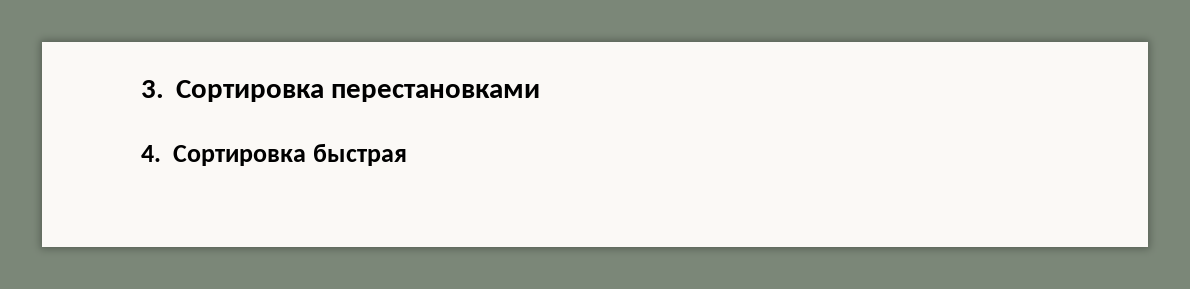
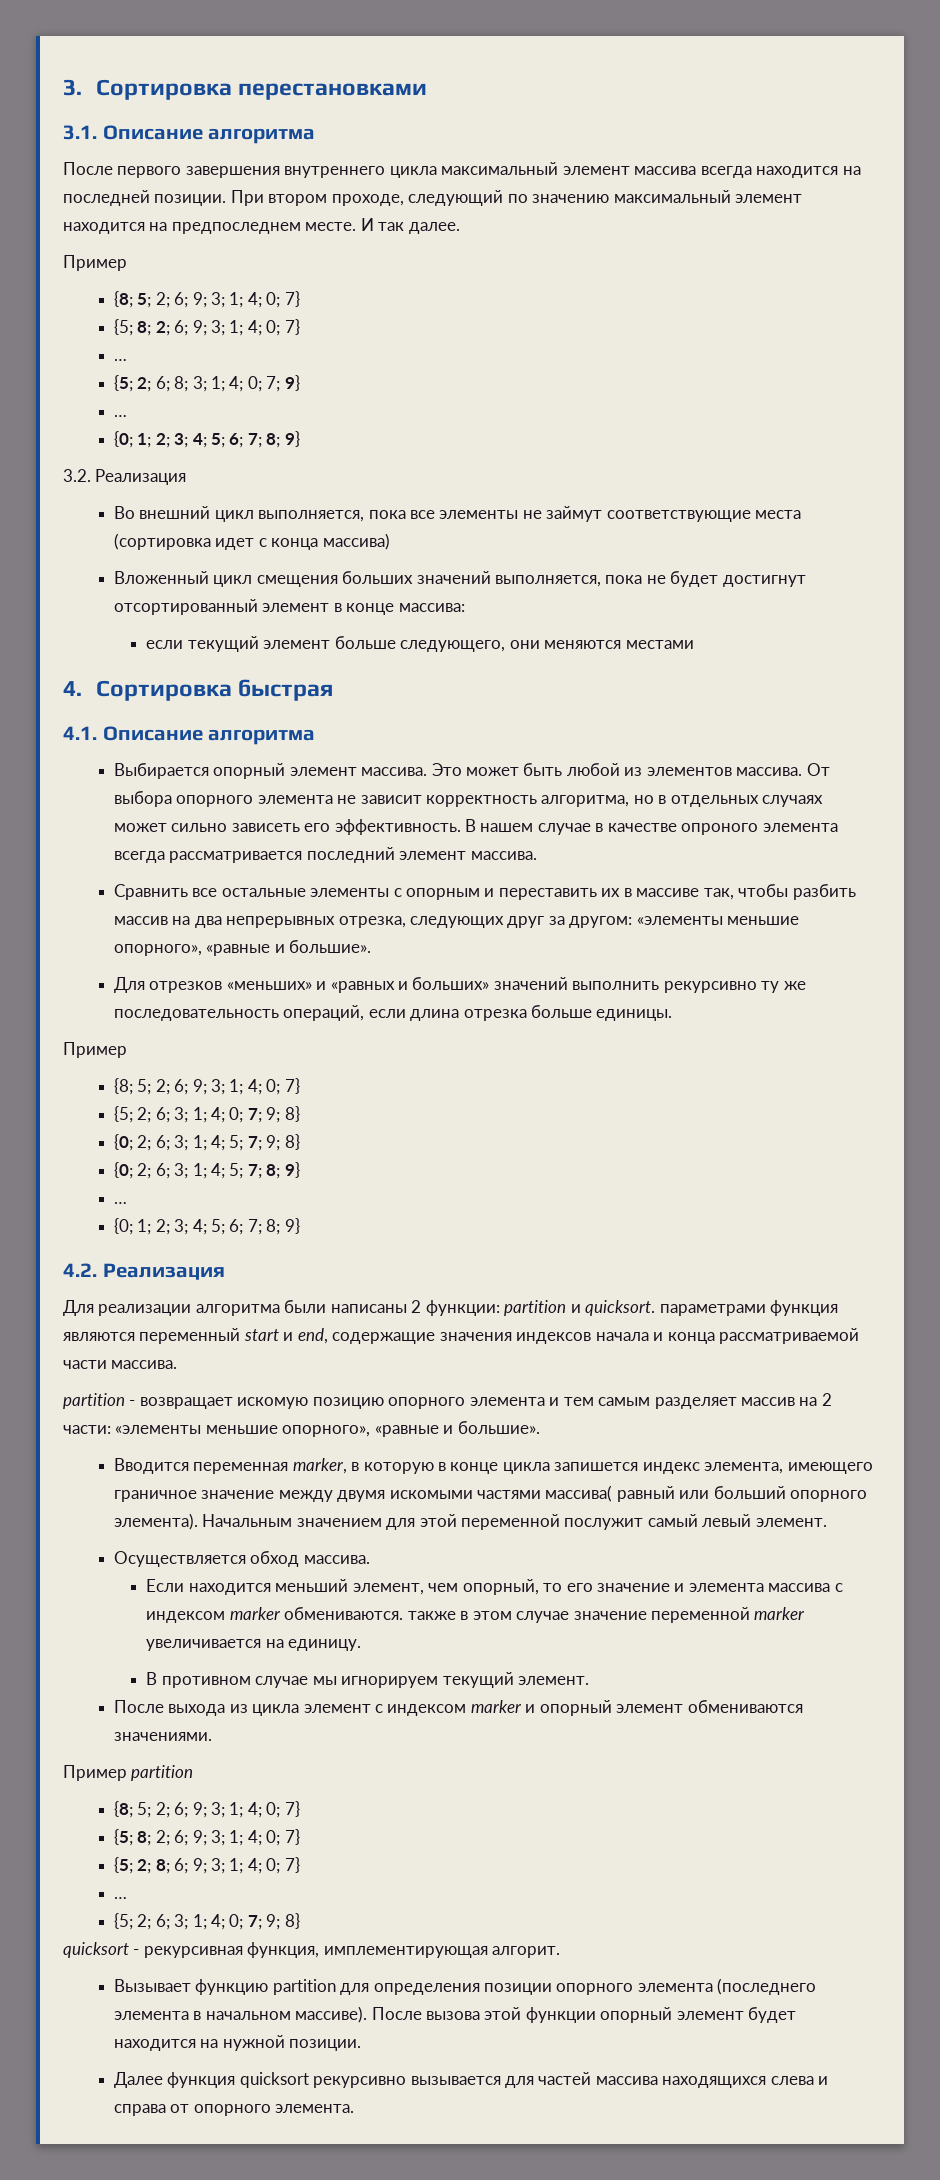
+ 3.1. Описание алгоритма
+ После первого завершения внутреннего цикла максимальный элемент массива всегда находится на последней позиции. При втором проходе, следующий по значению максимальный элемент находится на предпоследнем месте. И так далее.
+ Пример
+ {8; 5; 2; 6; 9; 3; 1; 4; 0; 7}
+ {5; 8; 2; 6; 9; 3; 1; 4; 0; 7}
+ …
+ {5; 2; 6; 8; 3; 1; 4; 0; 7; 9}
+ …
+ {0; 1; 2; 3; 4; 5; 6; 7; 8; 9}
+ 3.2. Реализация
+ Во внешний цикл выполняется, пока все элементы не займут соответствующие места (сортировка идет с конца массива)
+ Вложенный цикл смещения больших значений выполняется, пока не будет достигнут отсортированный элемент в конце массива:
+ если текущий элемент больше следующего, они меняются местами
  4. Сортировка быстрая
+ 4.1. Описание алгоритма
+ Выбирается опорный элемент массива. Это может быть любой из элементов массива. От выбора опорного элемента не зависит корректность алгоритма, но в отдельных случаях может сильно зависеть его эффективность. В нашем случае в качестве опроного элемента всегда рассматривается последний элемент массива.
+ Сравнить все остальные элементы с опорным и переставить их в массиве так, чтобы разбить массив на два непрерывных отрезка, следующих друг за другом: «элементы меньшие опорного», «равные и большие».
+ Для отрезков «меньших» и «равных и больших» значений выполнить рекурсивно ту же последовательность операций, если длина отрезка больше единицы.
+ Пример
+ {8; 5; 2; 6; 9; 3; 1; 4; 0; 7}
+ {5; 2; 6; 3; 1; 4; 0; 7; 9; 8}
+ {0; 2; 6; 3; 1; 4; 5; 7; 9; 8}
+ {0; 2; 6; 3; 1; 4; 5; 7; 8; 9}
+ …
+ {0; 1; 2; 3; 4; 5; 6; 7; 8; 9}
+ 4.2. Реализация
+ Для реализации алгоритма были написаны 2 функции: partition и quicksort. параметрами функция являются переменный start и end, содержащие значения индексов начала и конца рассматриваемой части массива.
+ partition - возвращает искомую позицию опорного элемента и тем самым разделяет массив на 2 части: «элементы меньшие опорного», «равные и большие».
+ Вводится переменная marker, в которую в конце цикла запишется индекс элемента, имеющего граничное значение между двумя искомыми частями массива( равный или больший опорного элемента). Начальным значением для этой переменной послужит самый левый элемент.
+ Осуществляется обход массива.
+ Если находится меньший элемент, чем опорный, то его значение и элемента массива с индексом marker обмениваются. также в этом случае значение переменной marker увеличивается на единицу.
+ В противном случае мы игнорируем текущий элемент.
+ После выхода из цикла элемент с индексом marker и опорный элемент обмениваются значениями.
+ Пример partition
+ {8; 5; 2; 6; 9; 3; 1; 4; 0; 7}
+ {5; 8; 2; 6; 9; 3; 1; 4; 0; 7}
+ {5; 2; 8; 6; 9; 3; 1; 4; 0; 7}
+ …
+ {5; 2; 6; 3; 1; 4; 0; 7; 9; 8}
+ quicksort - рекурсивная функция, имплементирующая алгорит.
+ Вызывает функцию partition для определения позиции опорного элемента (последнего элемента в начальном массиве). После вызова этой функции опорный элемент будет находится на нужной позиции.
+ Далее функция quicksort рекурсивно вызывается для частей массива находящихся слева и справа от опорного элемента.

